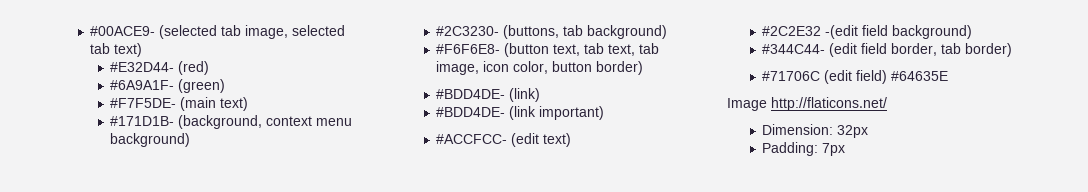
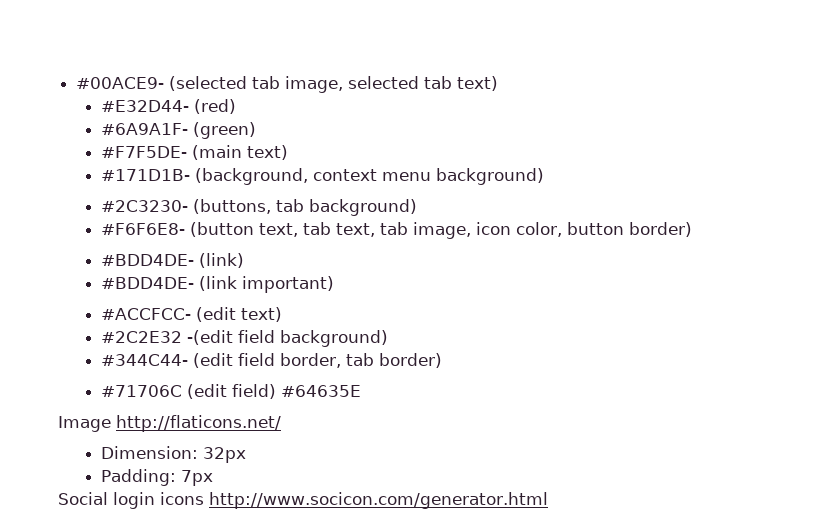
+ Social login icons http://www.socicon.com/generator.html

